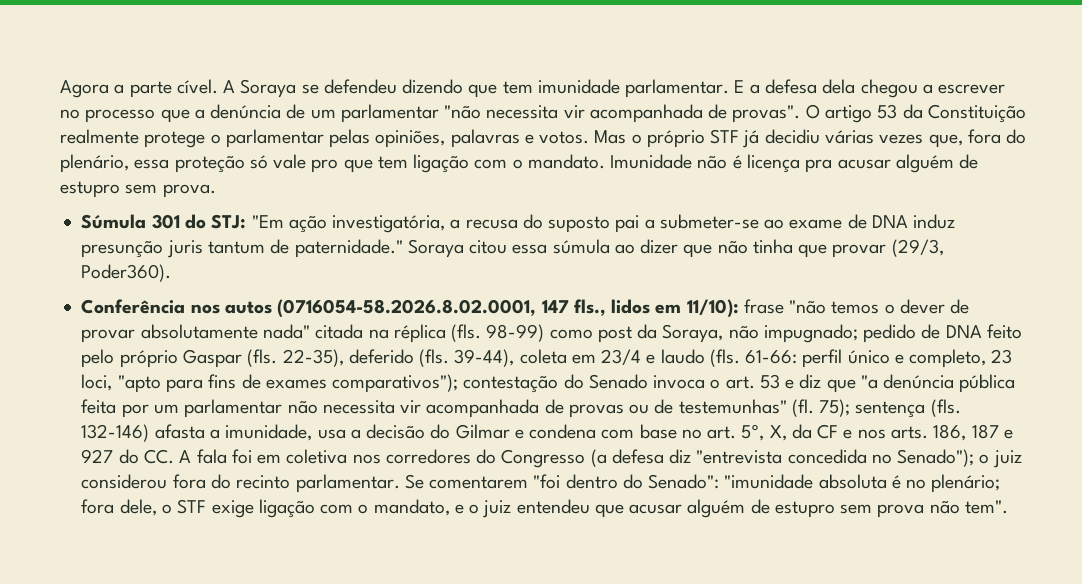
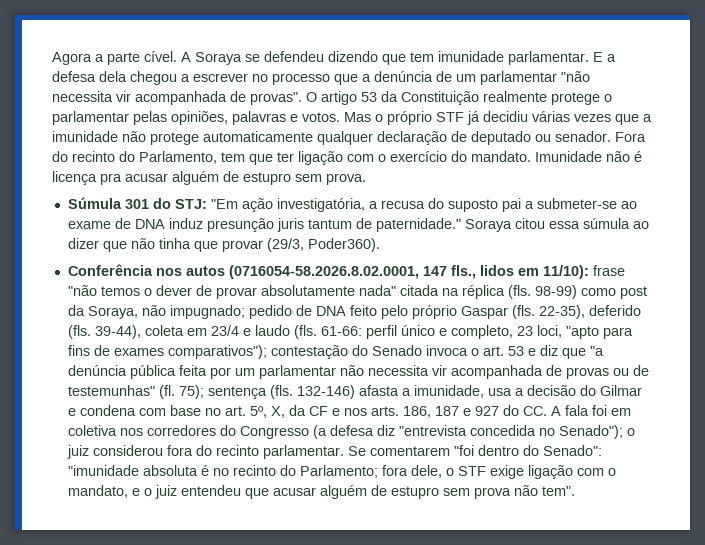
- Mas o próprio STF já decidiu várias vezes que, fora do plenário, essa proteção só vale pro que tem ligação com o mandato.
+ Mas o próprio STF já decidiu várias vezes que a imunidade não protege automaticamente qualquer declaração de deputado ou senador. Fora do recinto do Parlamento, tem que ter ligação com o exercício do mandato.
- Se comentarem "foi dentro do Senado": "imunidade absoluta é no plenário; fora dele, o STF exige ligação com o mandato, e o juiz entendeu que acusar alguém de estupro sem prova não tem".
+ Se comentarem "foi dentro do Senado": "imunidade absoluta é no recinto do Parlamento; fora dele, o STF exige ligação com o mandato, e o juiz entendeu que acusar alguém de estupro sem prova não tem".

